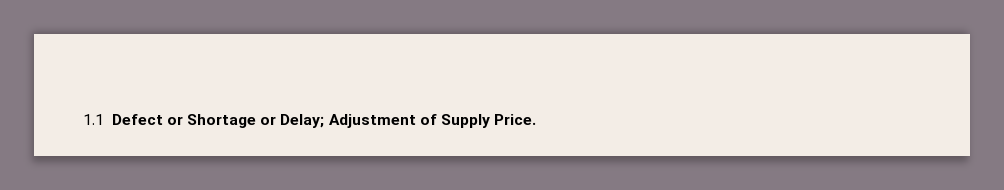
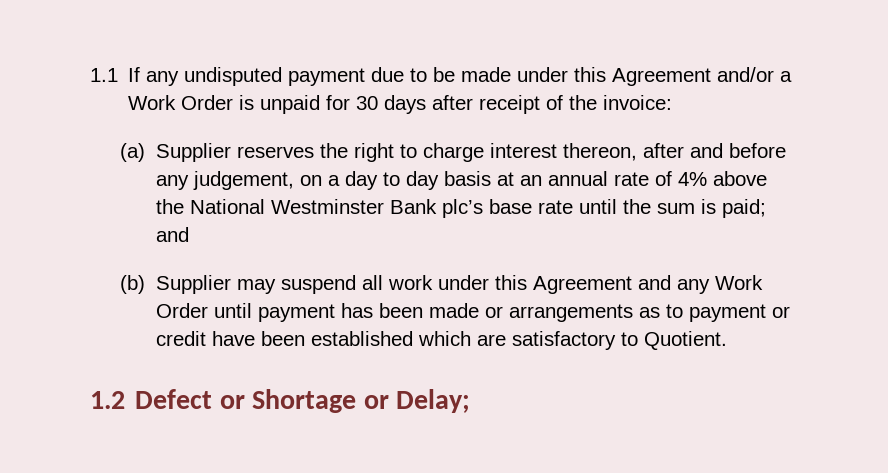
- 1.1 Defect or Shortage or Delay; Adjustment of Supply Price.
+ 1.1 If any undisputed payment due to be made under this Agreement and/or a Work Order is unpaid for 30 days after receipt of the invoice:
+ (a) Supplier reserves the right to charge interest thereon, after and before any judgement, on a day to day basis at an annual rate of 4% above the National Westminster Bank plc’s base rate until the sum is paid; and
+ (b) Supplier may suspend all work under this Agreement and any Work Order until payment has been made or arrangements as to payment or credit have been established which are satisfactory to Quotient.
+ 1.2 Defect or Shortage or Delay;

